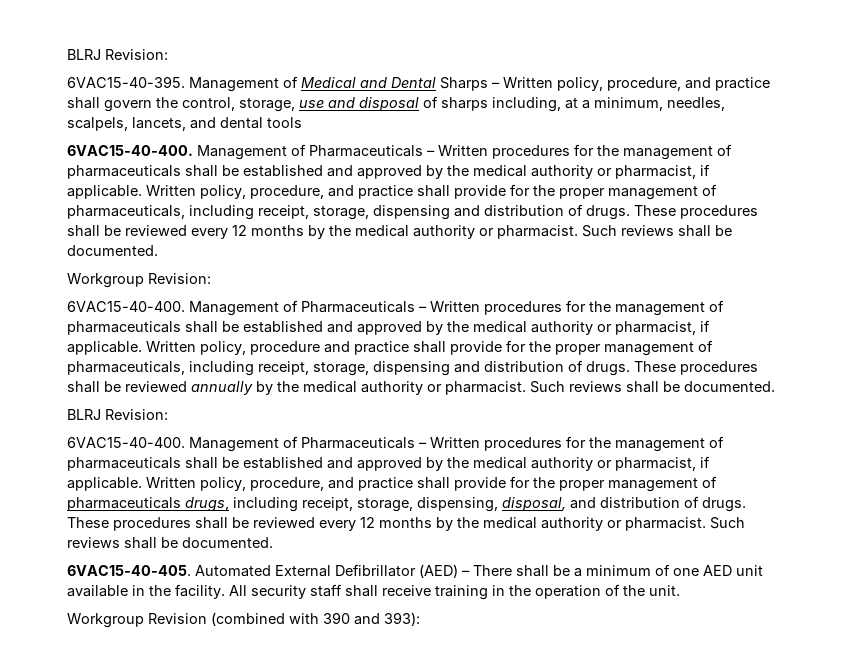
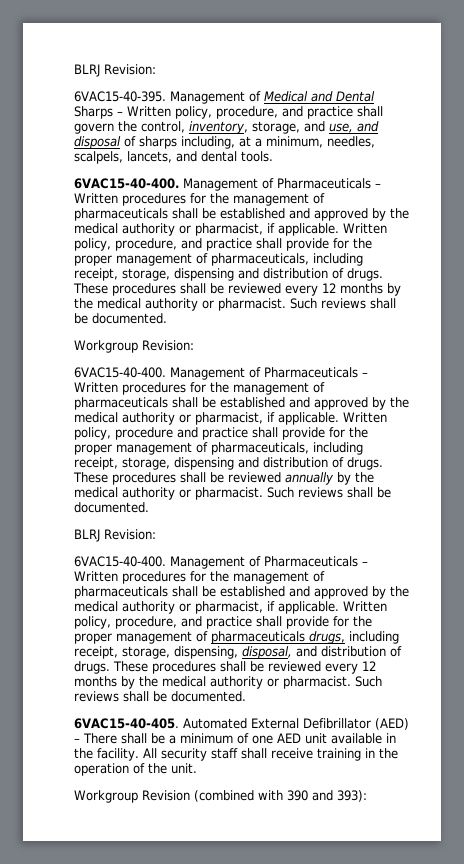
- Management of Medical and Dental Sharps – Written policy, procedure, and practice shall govern the control, storage, use and disposal of sharps including, at a minimum, needles, scalpels, lancets, and dental tools
+ Management of Medical and Dental Sharps – Written policy, procedure, and practice shall govern the control, inventory, storage, and use, and disposal of sharps including, at a minimum, needles, scalpels, lancets, and dental tools.

